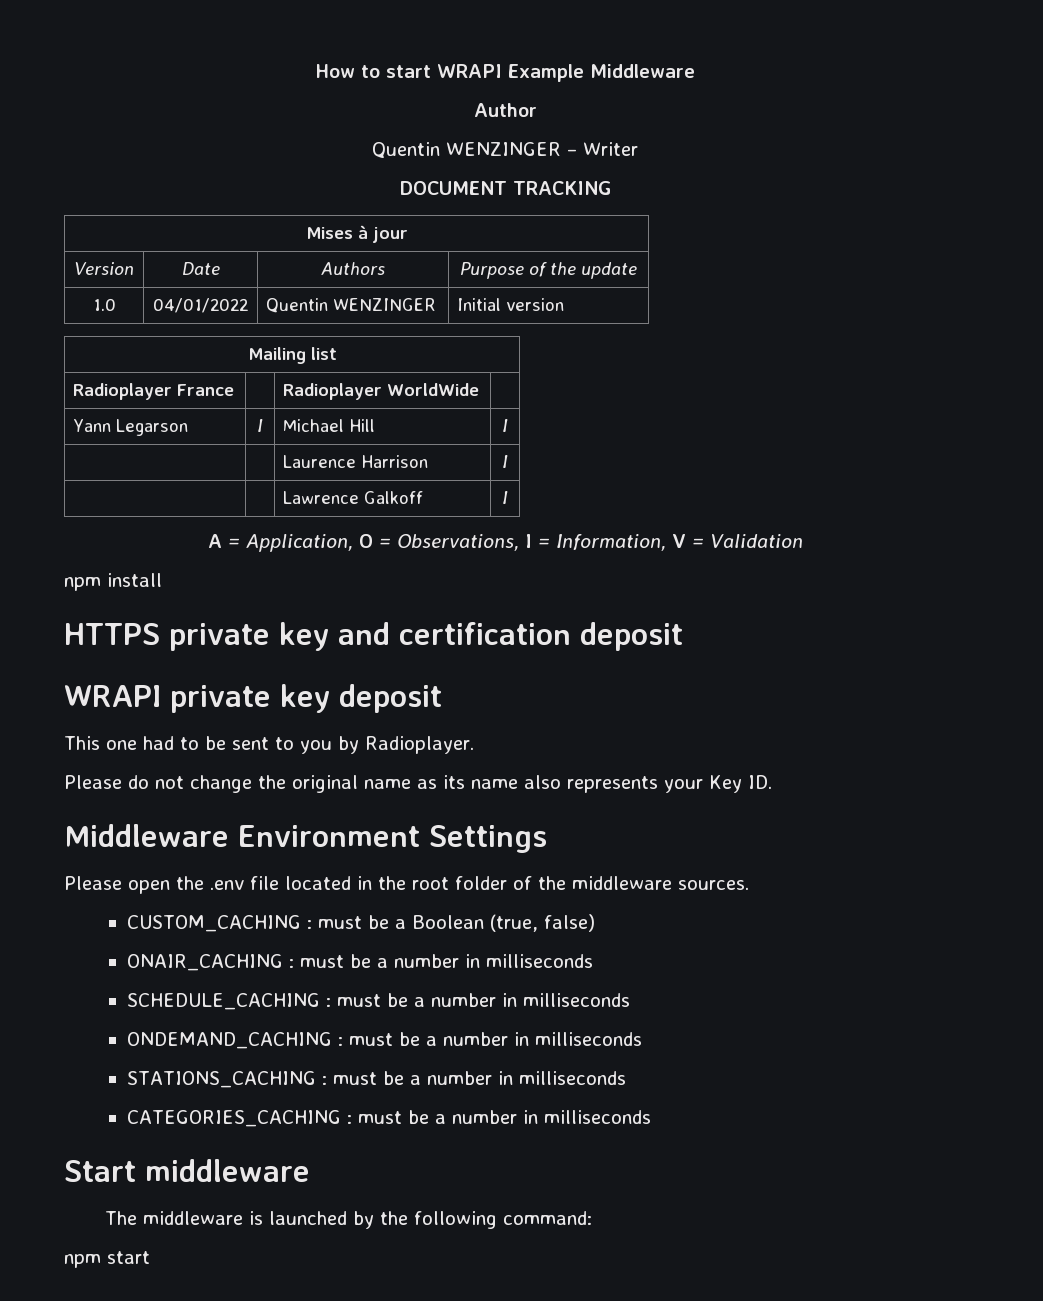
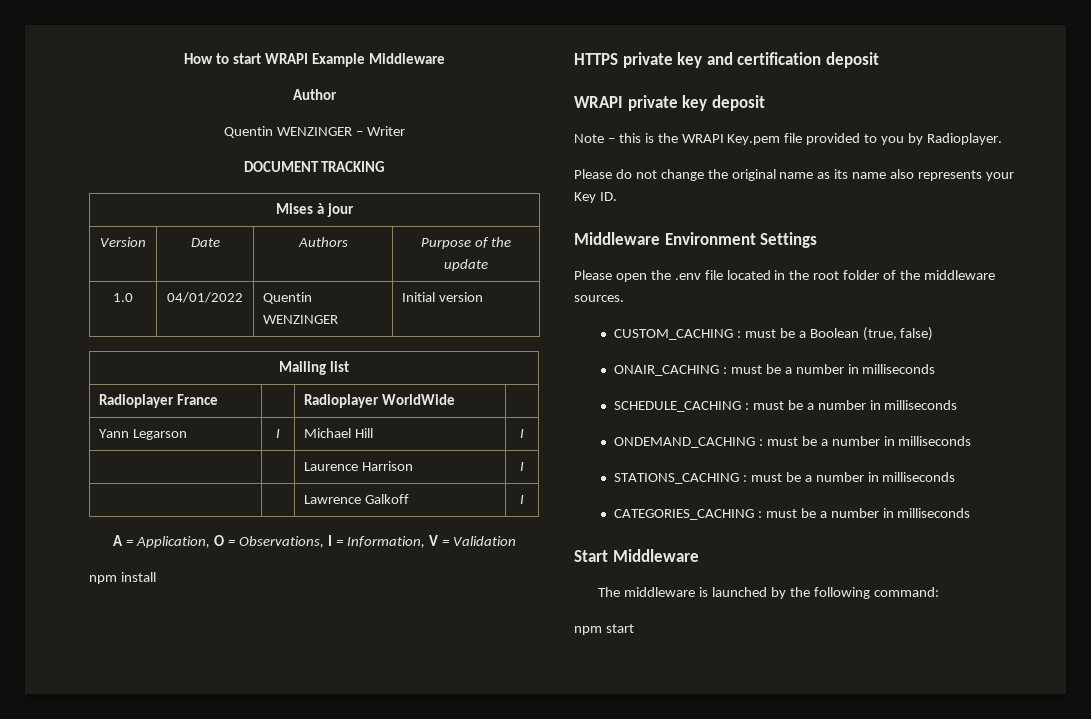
- This one had to be sent to you by Radioplayer.
+ Note – this is the WRAPI Key.pem file provided to you by Radioplayer.
- Start middleware
+ Start Middleware

